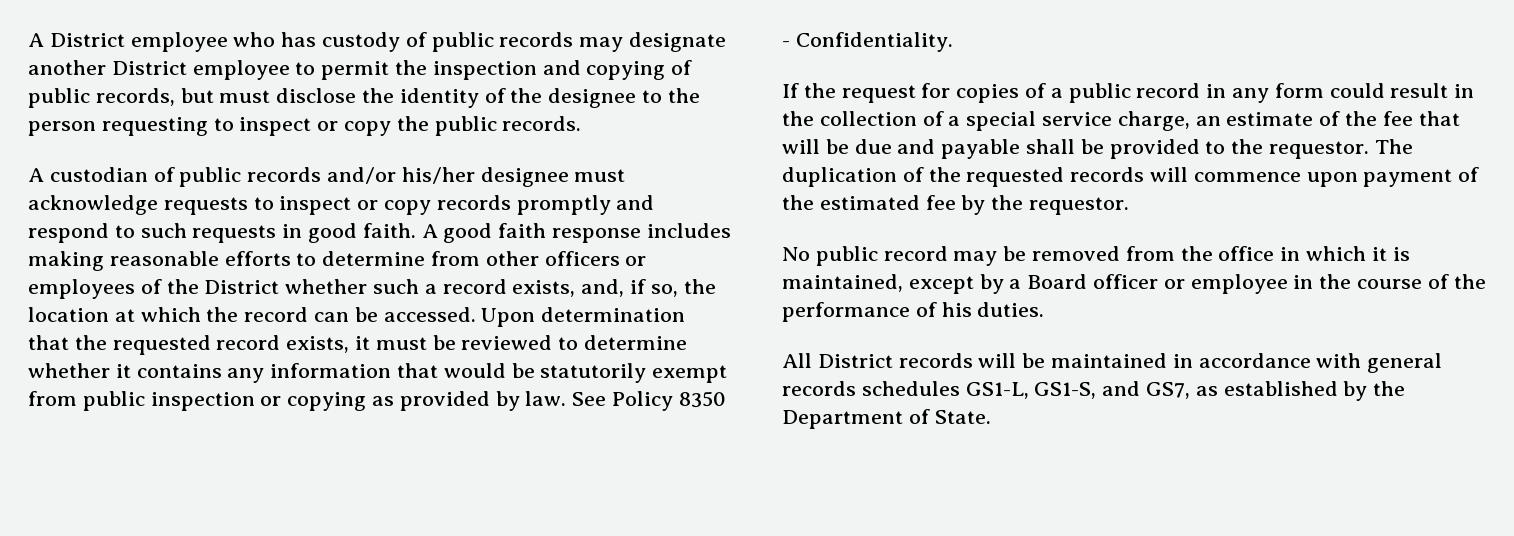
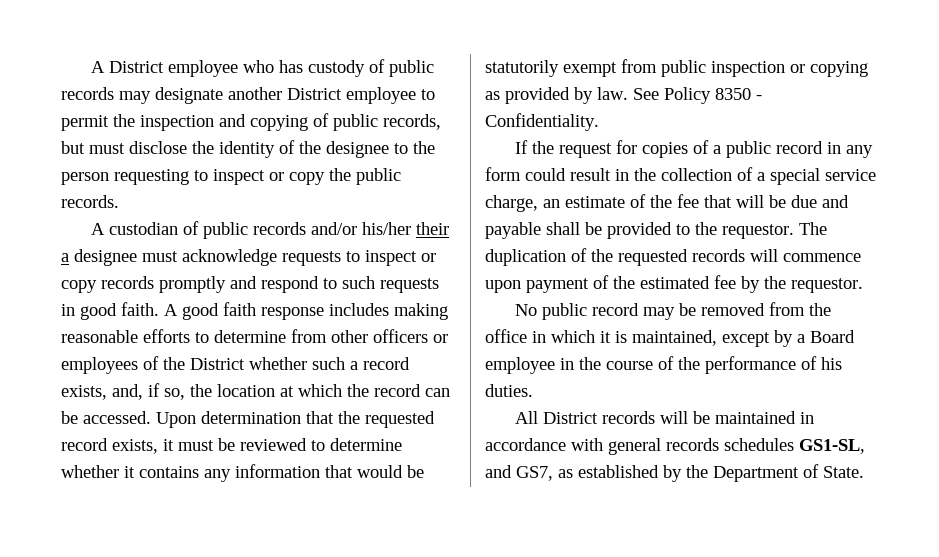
- A custodian of public records and/or his/her designee must acknowledge requests to inspect or copy records promptly and respond to such requests in good faith.
+ A custodian of public records and/or his/her their a designee must acknowledge requests to inspect or copy records promptly and respond to such requests in good faith.
- No public record may be removed from the office in which it is maintained, except by a Board officer or employee in the course of the performance of his duties.
+ No public record may be removed from the office in which it is maintained, except by a Board employee in the course of the performance of his duties.
- All District records will be maintained in accordance with general records schedules GS1-L, GS1-S, and GS7, as established by the Department of State.
+ All District records will be maintained in accordance with general records schedules GS1-SL, and GS7, as established by the Department of State.

